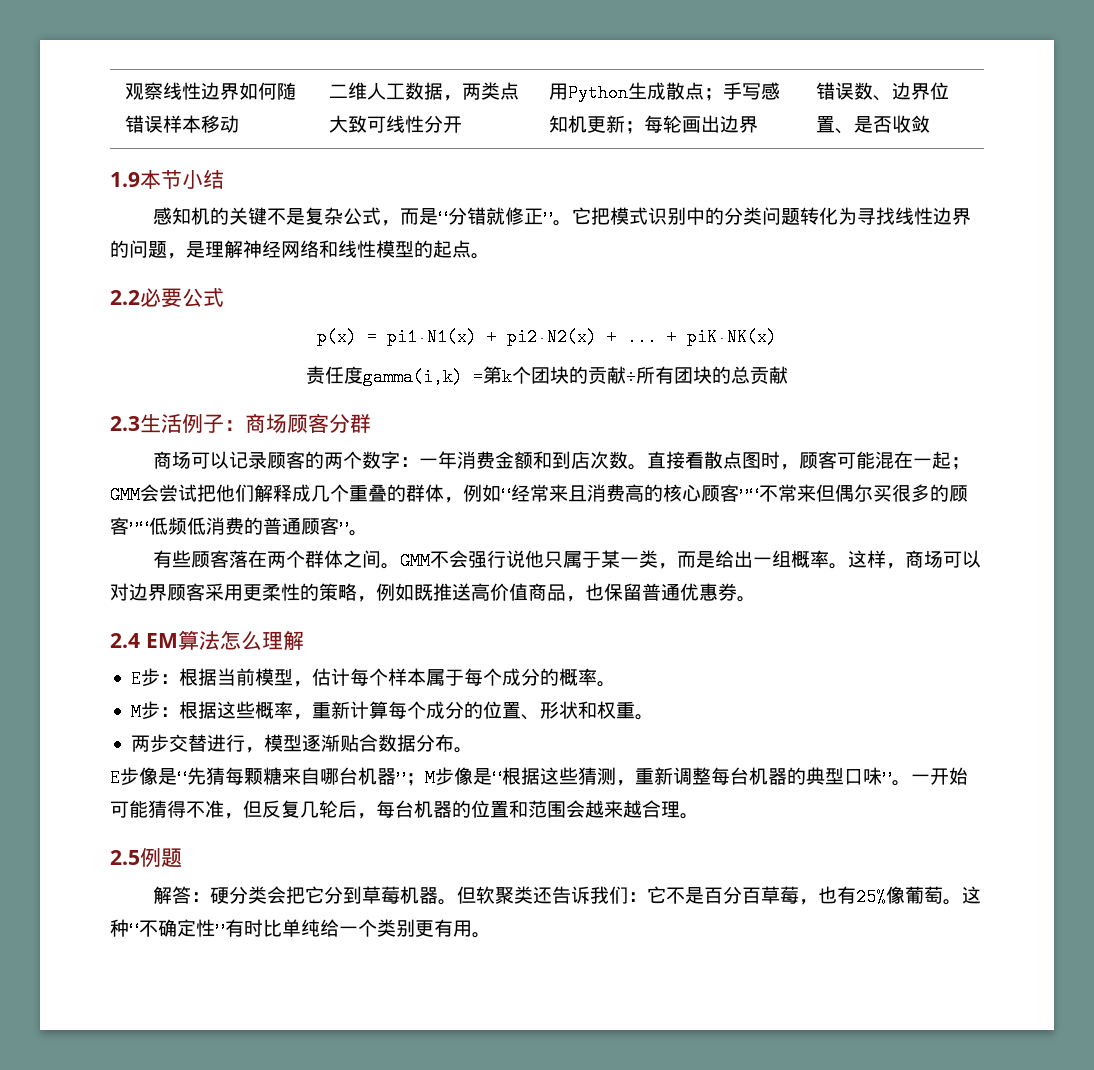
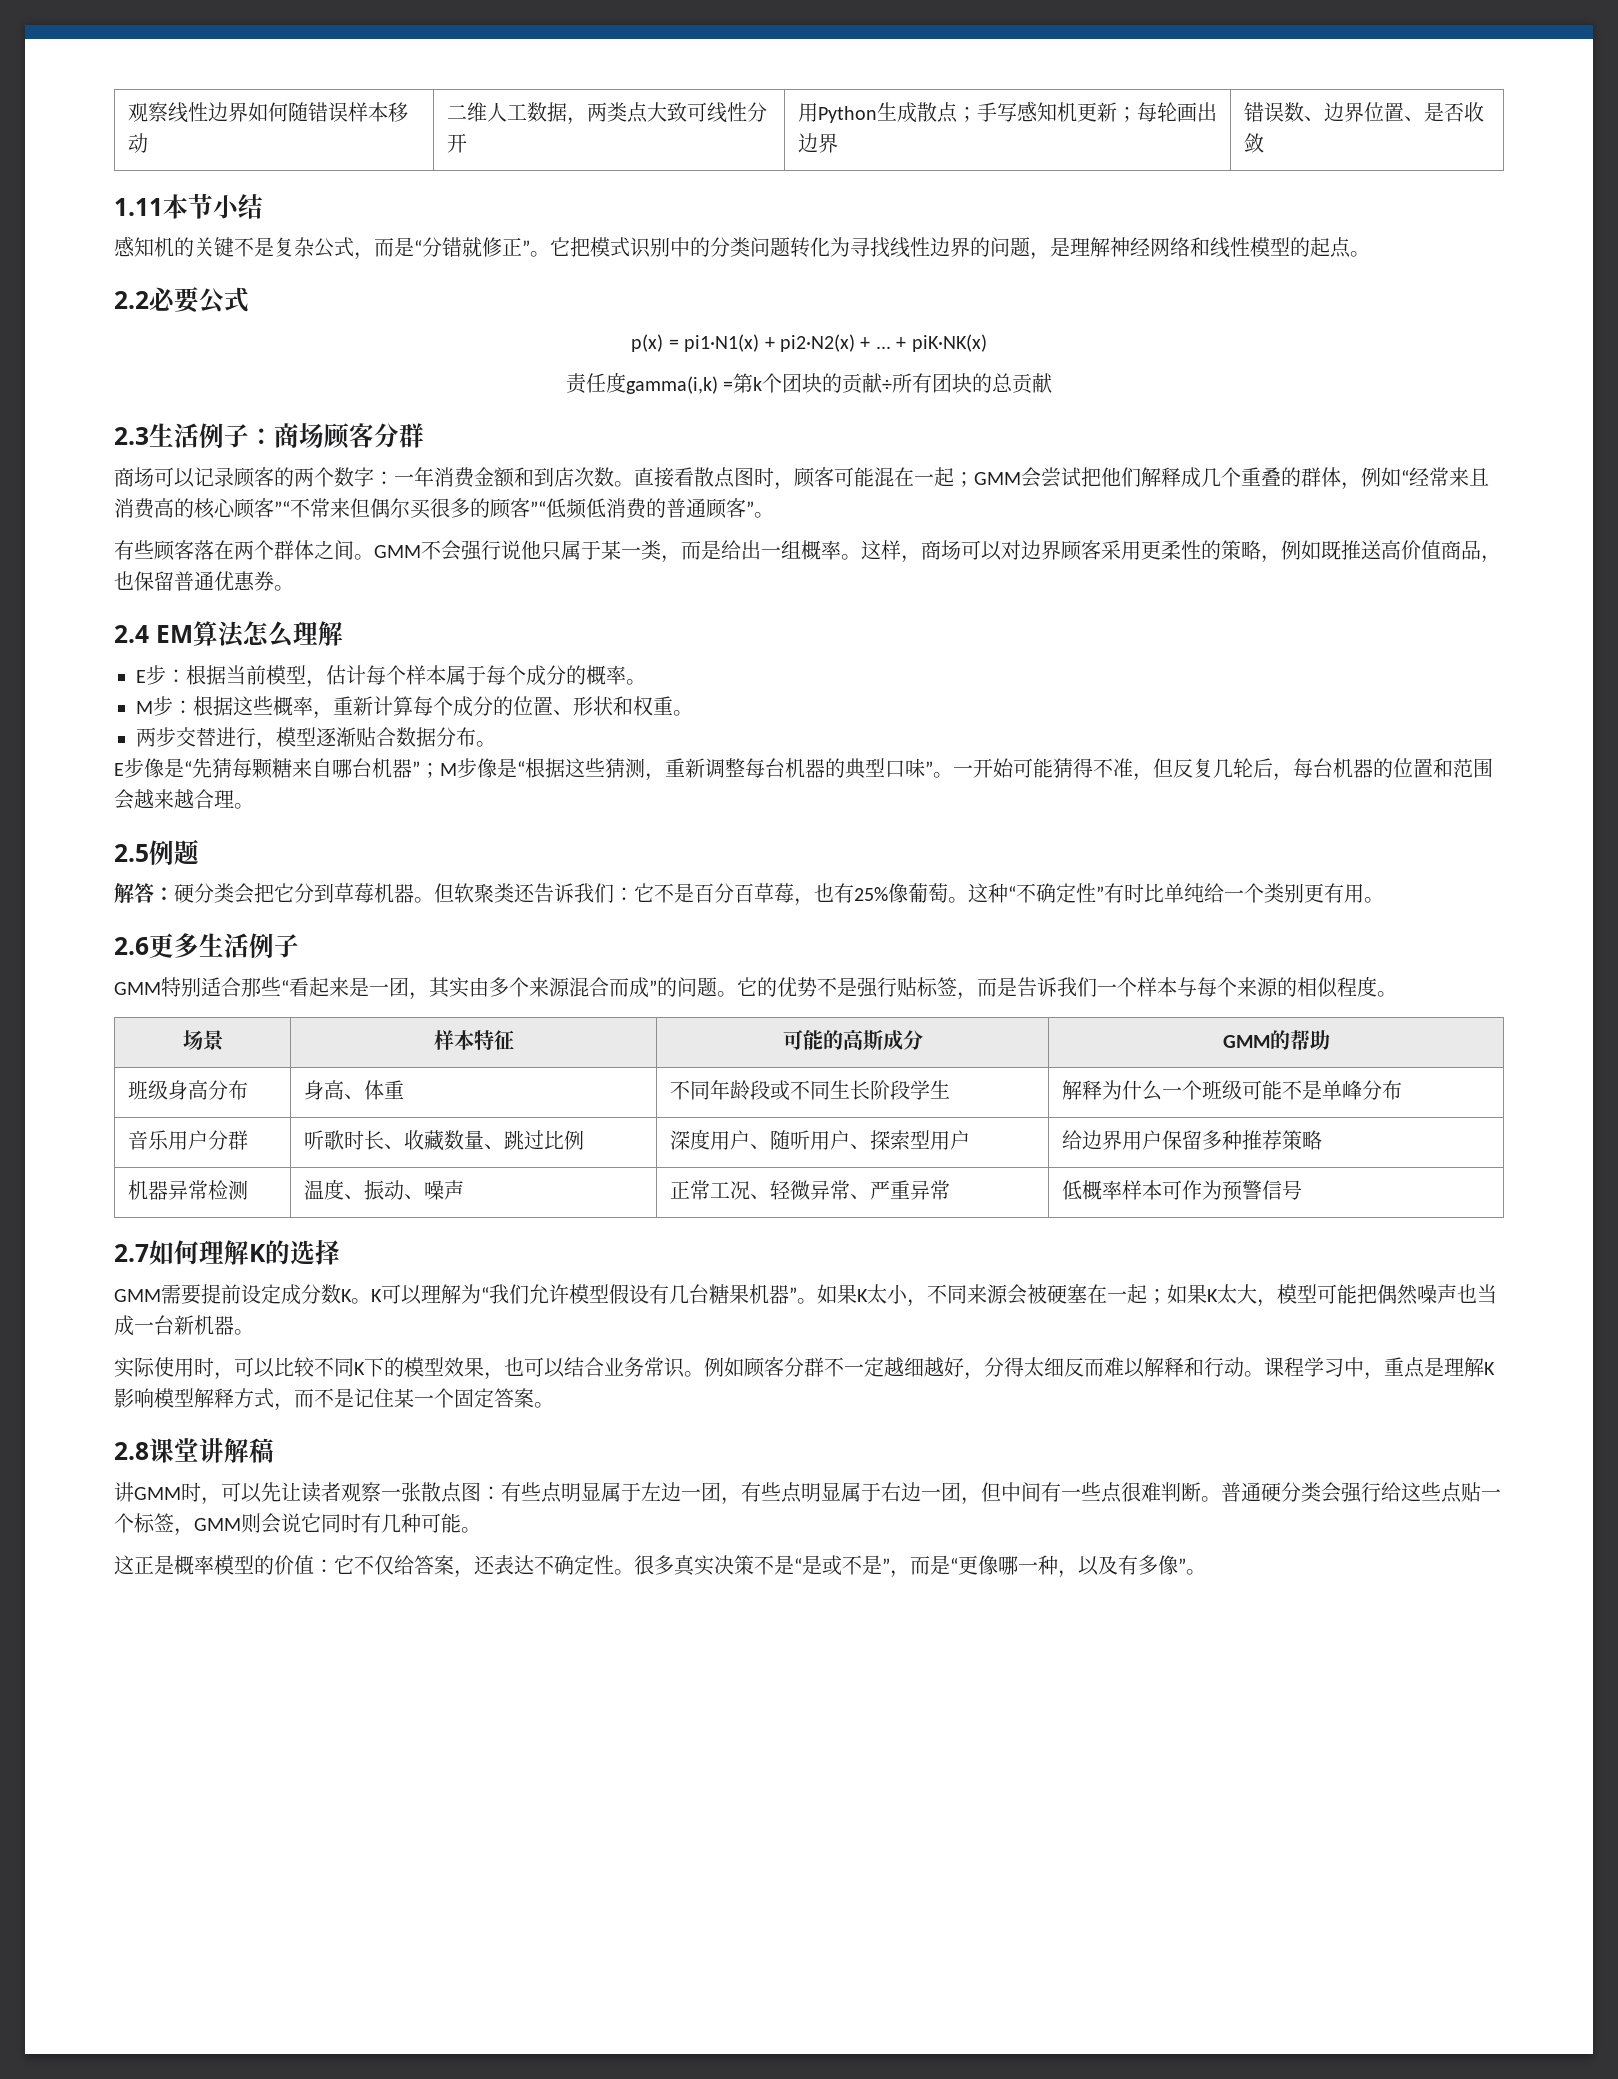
- 1.9本节小结
+ 1.11本节小结
+ 2.6更多生活例子
+ GMM特别适合那些“看起来是一团，其实由多个来源混合而成”的问题。它的优势不是强行贴标签，而是告诉我们一个样本与每个来源的相似程度。
+ 场景 | 样本特征 | 可能的高斯成分 | GMM的帮助
+ 班级身高分布 | 身高、体重 | 不同年龄段或不同生长阶段学生 | 解释为什么一个班级可能不是单峰分布
+ 音乐用户分群 | 听歌时长、收藏数量、跳过比例 | 深度用户、随听用户、探索型用户 | 给边界用户保留多种推荐策略
+ 机器异常检测 | 温度、振动、噪声 | 正常工况、轻微异常、严重异常 | 低概率样本可作为预警信号
+ 2.7如何理解K的选择
+ GMM需要提前设定成分数K。K可以理解为“我们允许模型假设有几台糖果机器”。如果K太小，不同来源会被硬塞在一起；如果K太大，模型可能把偶然噪声也当成一台新机器。
+ 实际使用时，可以比较不同K下的模型效果，也可以结合业务常识。例如顾客分群不一定越细越好，分得太细反而难以解释和行动。课程学习中，重点是理解K影响模型解释方式，而不是记住某一个固定答案。
+ 2.8课堂讲解稿
+ 讲GMM时，可以先让读者观察一张散点图：有些点明显属于左边一团，有些点明显属于右边一团，但中间有一些点很难判断。普通硬分类会强行给这些点贴一个标签，GMM则会说它同时有几种可能。
+ 这正是概率模型的价值：它不仅给答案，还表达不确定性。很多真实决策不是“是或不是”，而是“更像哪一种，以及有多像”。

